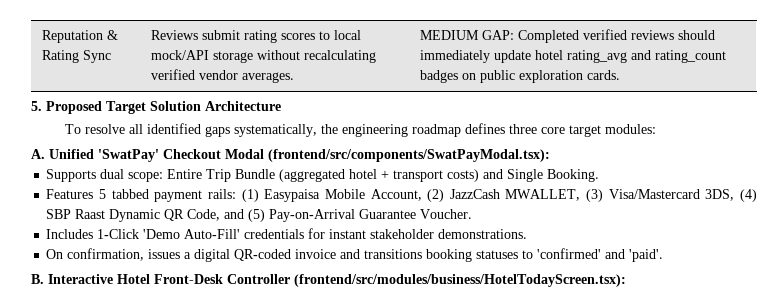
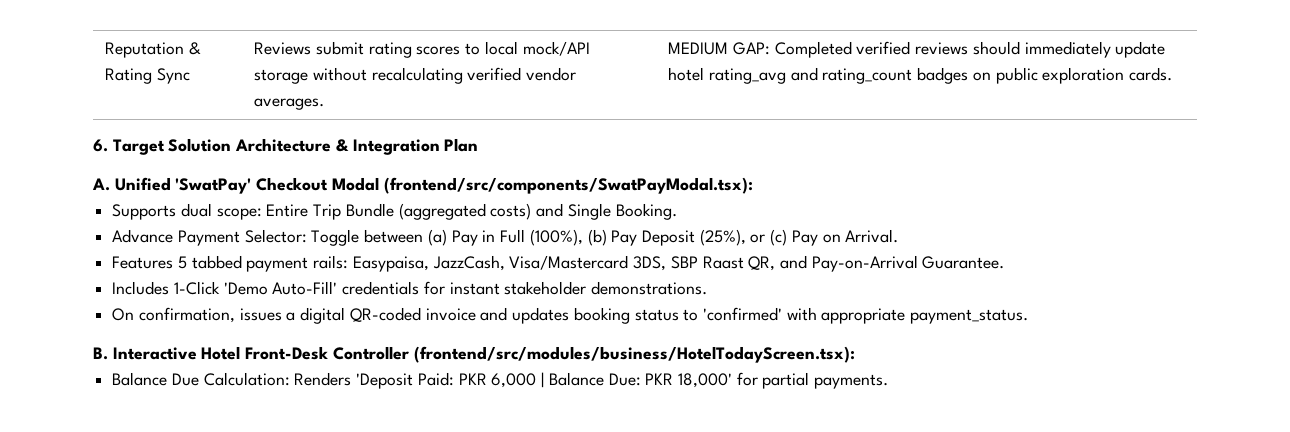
- 5. Proposed Target Solution Architecture
- To resolve all identified gaps systematically, the engineering roadmap defines three core target modules:
+ 6. Target Solution Architecture & Integration Plan
- Supports dual scope: Entire Trip Bundle (aggregated hotel + transport costs) and Single Booking.
+ Supports dual scope: Entire Trip Bundle (aggregated costs) and Single Booking.
+ Advance Payment Selector: Toggle between (a) Pay in Full (100%), (b) Pay Deposit (25%), or (c) Pay on Arrival.
- Features 5 tabbed payment rails: (1) Easypaisa Mobile Account, (2) JazzCash MWALLET, (3) Visa/Mastercard 3DS, (4) SBP Raast Dynamic QR Code, and (5) Pay-on-Arrival Guarantee Voucher.
+ Features 5 tabbed payment rails: Easypaisa, JazzCash, Visa/Mastercard 3DS, SBP Raast QR, and Pay-on-Arrival Guarantee.
- On confirmation, issues a digital QR-coded invoice and transitions booking statuses to 'confirmed' and 'paid'.
+ On confirmation, issues a digital QR-coded invoice and updates booking status to 'confirmed' with appropriate payment_status.
+ Balance Due Calculation: Renders 'Deposit Paid: PKR 6,000 | Balance Due: PKR 18,000' for partial payments.

